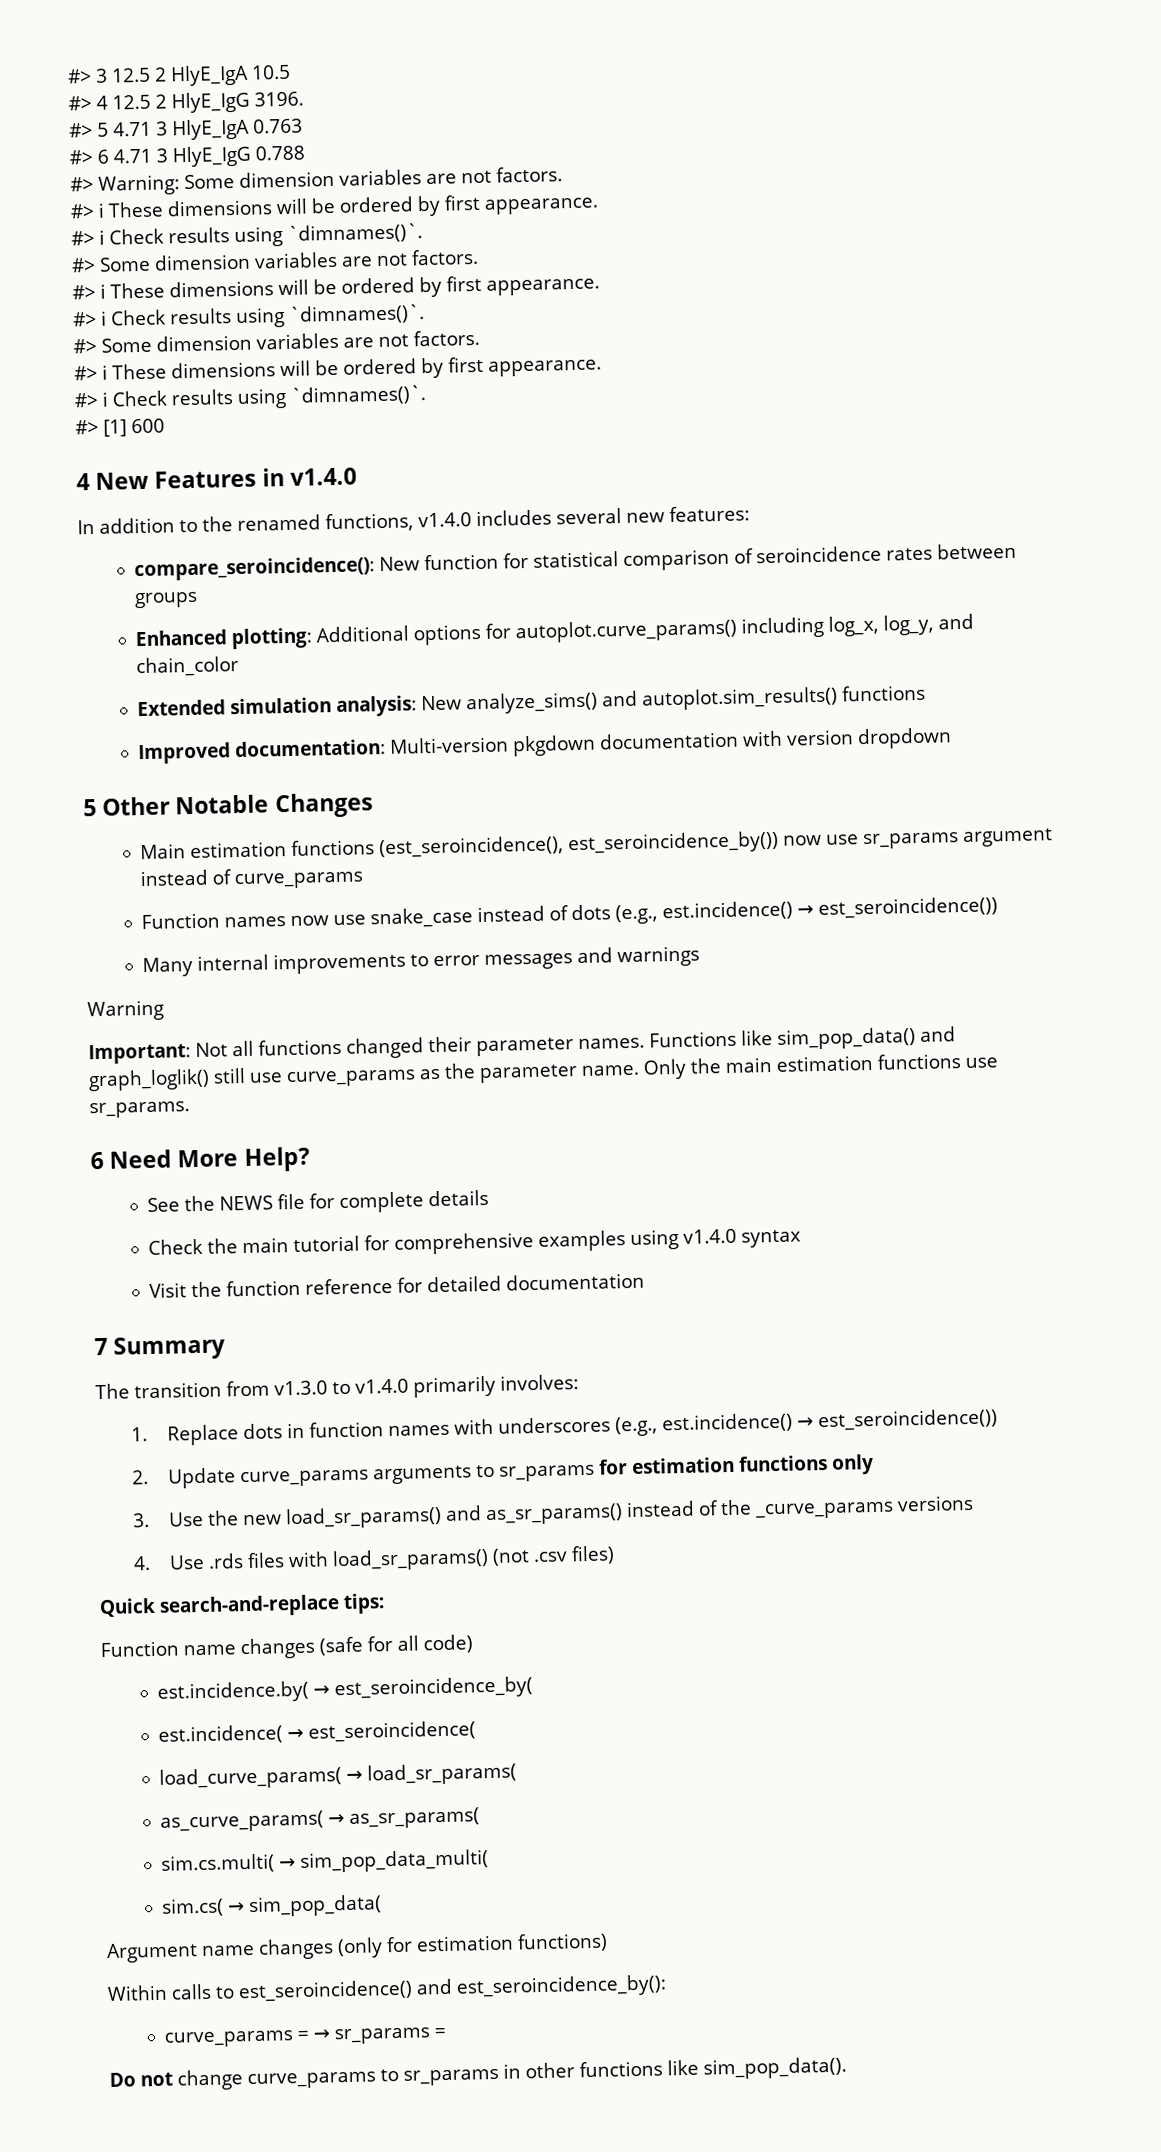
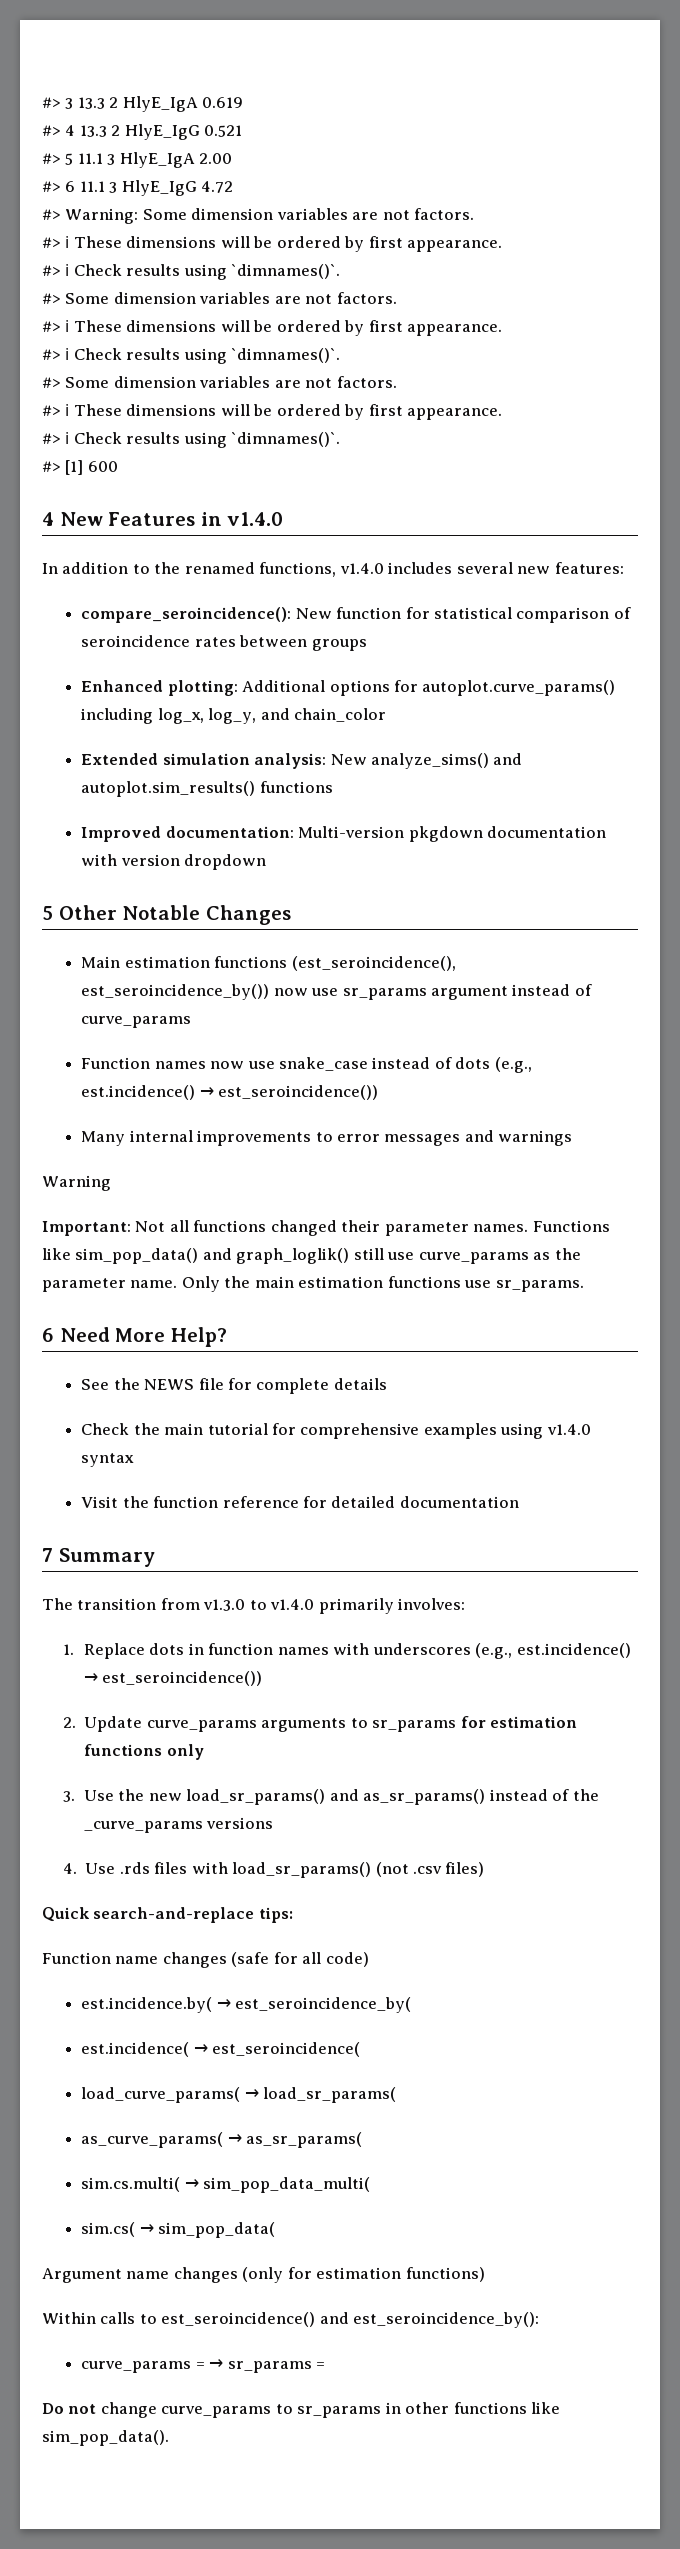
- #> 3 12.5 2 HlyE_IgA 10.5
+ #> 3 13.3 2 HlyE_IgA 0.619
- #> 4 12.5 2 HlyE_IgG 3196.
+ #> 4 13.3 2 HlyE_IgG 0.521
- #> 5 4.71 3 HlyE_IgA 0.763
+ #> 5 11.1 3 HlyE_IgA 2.00
- #> 6 4.71 3 HlyE_IgG 0.788
+ #> 6 11.1 3 HlyE_IgG 4.72

